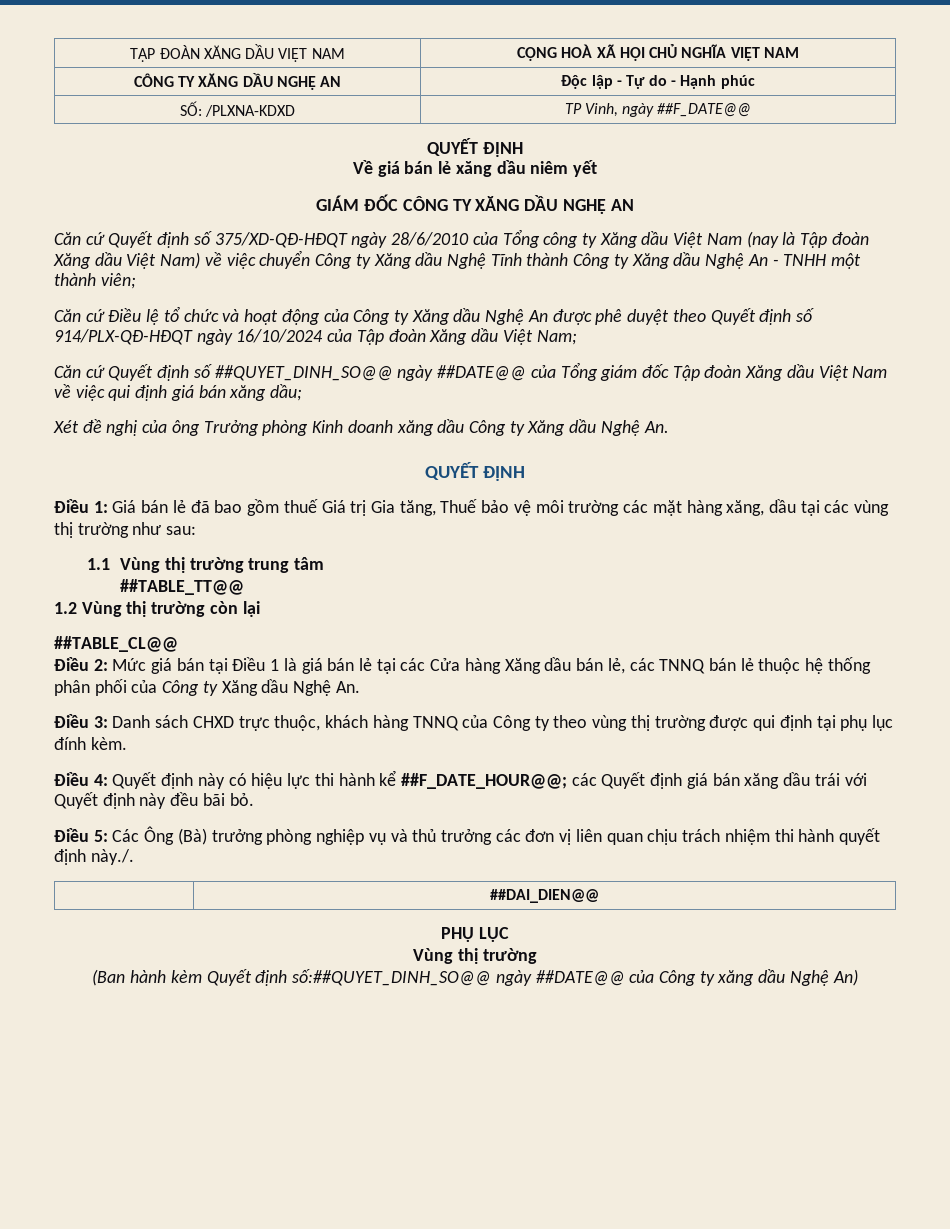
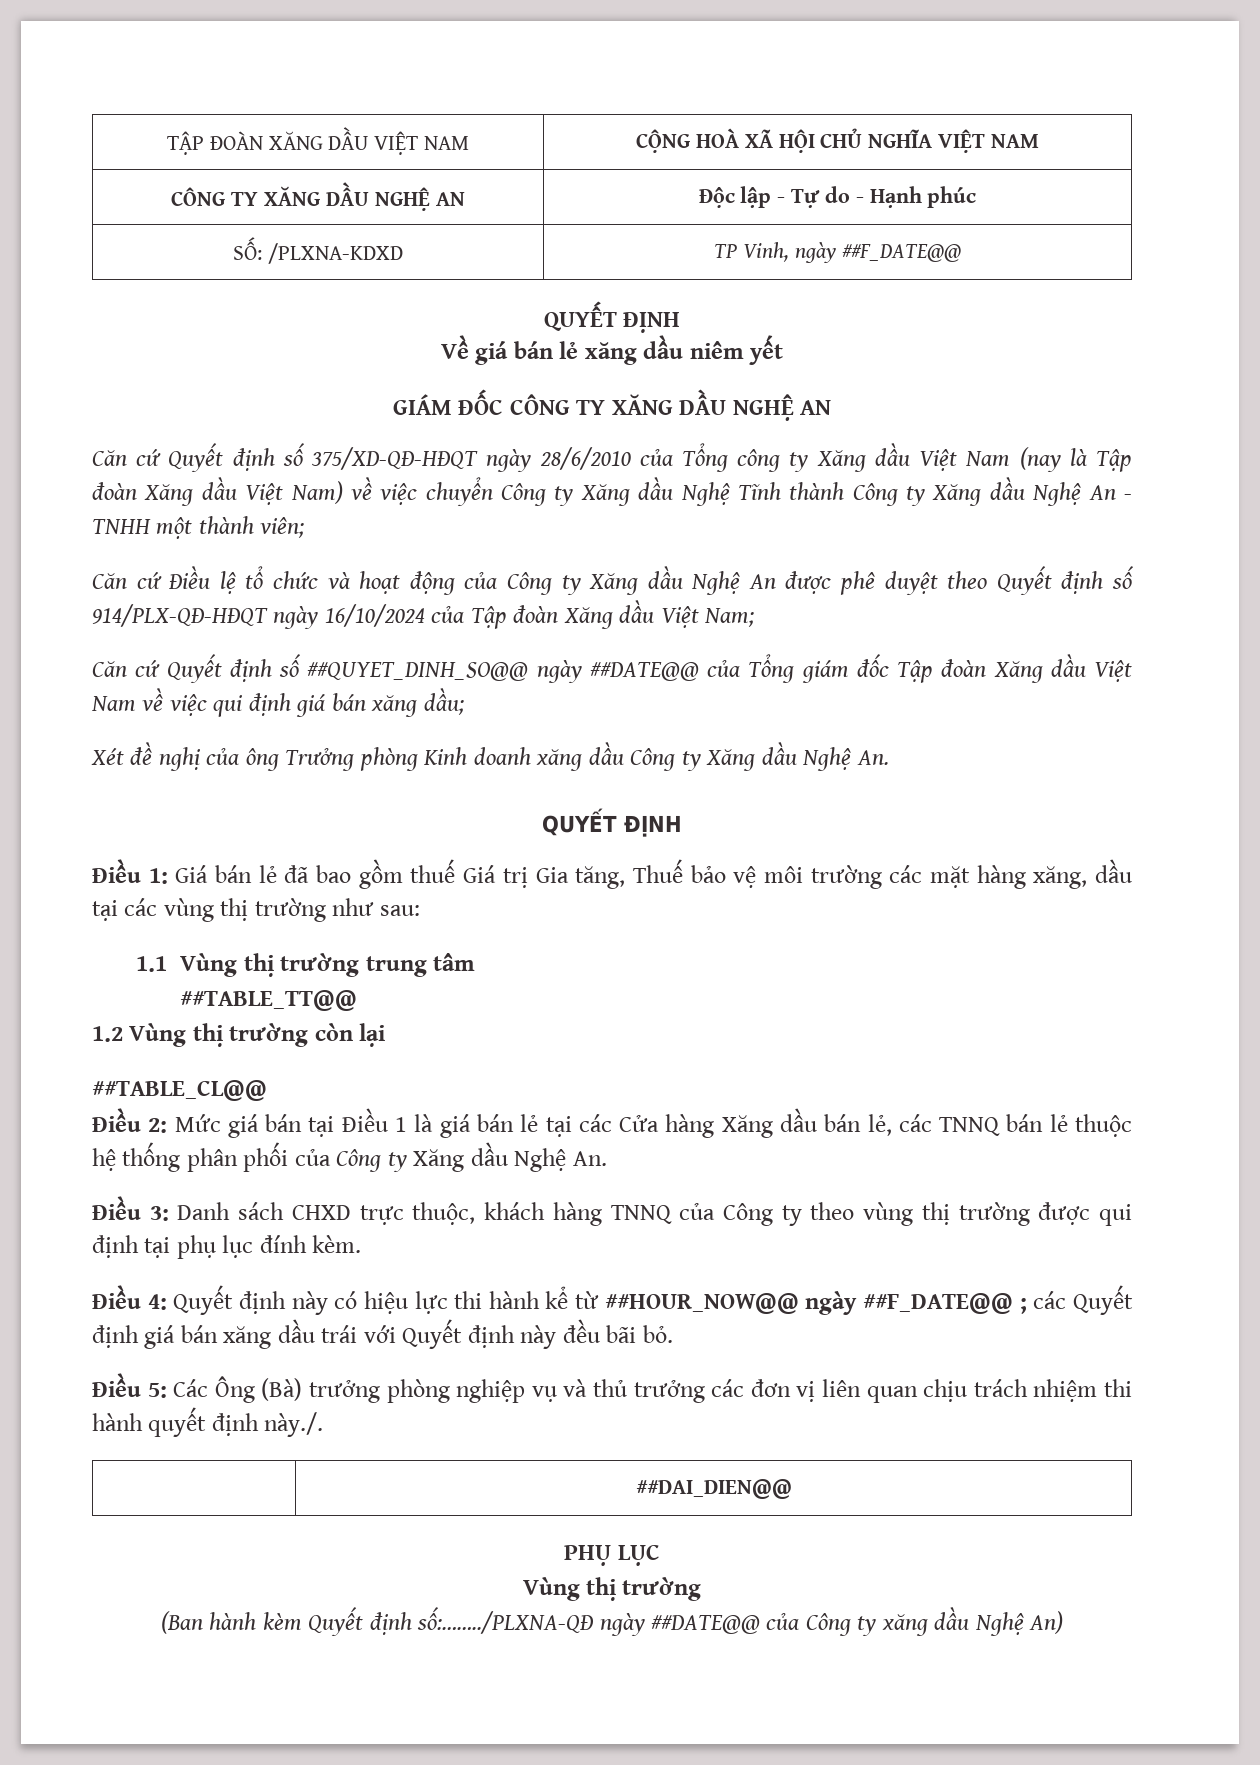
- Điều 4: Quyết định này có hiệu lực thi hành kể ##F_DATE_HOUR@@; các Quyết định giá bán xăng dầu trái với Quyết định này đều bãi bỏ.
+ Điều 4: Quyết định này có hiệu lực thi hành kể từ ##HOUR_NOW@@ ngày ##F_DATE@@ ; các Quyết định giá bán xăng dầu trái với Quyết định này đều bãi bỏ.
- (Ban hành kèm Quyết định số:##QUYET_DINH_SO@@ ngày ##DATE@@ của Công ty xăng dầu Nghệ An)
+ (Ban hành kèm Quyết định số:……../PLXNA-QĐ ngày ##DATE@@ của Công ty xăng dầu Nghệ An)

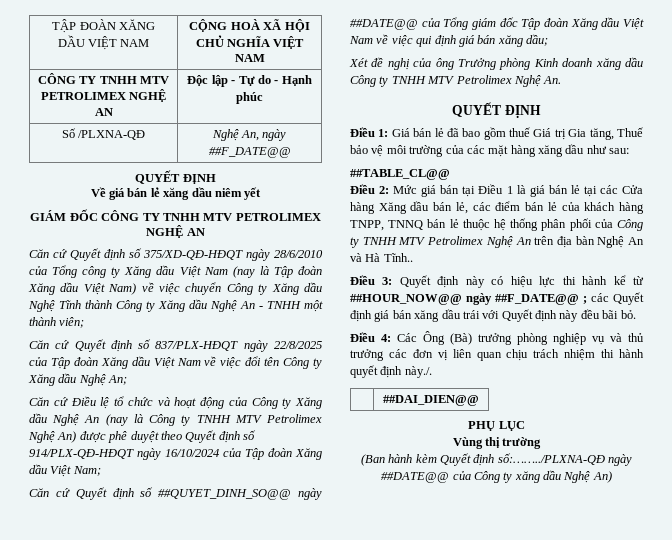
- CÔNG TY XĂNG DẦU NGHỆ AN | Độc lập - Tự do - Hạnh phúc
+ CÔNG TY TNHH MTV PETROLIMEX NGHỆ AN | Độc lập - Tự do - Hạnh phúc
- SỐ: /PLXNA-KDXD | TP Vinh, ngày ##F_DATE@@
+ Số /PLXNA-QĐ | Nghệ An, ngày ##F_DATE@@
- GIÁM ĐỐC CÔNG TY XĂNG DẦU NGHỆ AN
+ GIÁM ĐỐC CÔNG TY TNHH MTV PETROLIMEX NGHỆ AN
+ Căn cứ Quyết định số 837/PLX-HĐQT ngày 22/8/2025 của Tập đoàn Xăng dầu Việt Nam về việc đổi tên Công ty Xăng dầu Nghệ An;
- Căn cứ Điều lệ tổ chức và hoạt động của Công ty Xăng dầu Nghệ An được phê duyệt theo Quyết định số 914/PLX-QĐ-HĐQT ngày 16/10/2024 của Tập đoàn Xăng dầu Việt Nam;
+ Căn cứ Điều lệ tổ chức và hoạt động của Công ty Xăng dầu Nghệ An (nay là Công ty TNHH MTV Petrolimex Nghệ An) được phê duyệt theo Quyết định số 914/PLX-QĐ-HĐQT ngày 16/10/2024 của Tập đoàn Xăng dầu Việt Nam;
- Xét đề nghị của ông Trưởng phòng Kinh doanh xăng dầu Công ty Xăng dầu Nghệ An.
+ Xét đề nghị của ông Trưởng phòng Kinh doanh xăng dầu Công ty TNHH MTV Petrolimex Nghệ An.
- Điều 1: Giá bán lẻ đã bao gồm thuế Giá trị Gia tăng, Thuế bảo vệ môi trường các mặt hàng xăng, dầu tại các vùng thị trường như sau:
- 1.1 Vùng thị trường trung tâm
- ##TABLE_TT@@
- 1.2 Vùng thị trường còn lại
+ Điều 1: Giá bán lẻ đã bao gồm thuế Giá trị Gia tăng, Thuế bảo vệ môi trường của các mặt hàng xăng dầu như sau:
- Mức giá bán tại Điều 1 là giá bán lẻ tại các Cửa hàng Xăng dầu bán lẻ, các TNNQ bán lẻ thuộc hệ thống phân phối của Công ty Xăng dầu Nghệ An.
- Điều 3: Danh sách CHXD trực thuộc, khách hàng TNNQ của Công ty theo vùng thị trường được qui định tại phụ lục đính kèm.
- Điều 4:
+ Mức giá bán tại Điều 1 là giá bán lẻ tại các Cửa hàng Xăng dầu bán lẻ, các điểm bán lẻ của khách hàng TNPP, TNNQ bán lẻ thuộc hệ thống phân phối của Công ty TNHH MTV Petrolimex Nghệ An trên địa bàn Nghệ An và Hà Tĩnh..
+ Điều 3:
- Điều 5: Các Ông (Bà) trưởng phòng nghiệp vụ và thủ trưởng các đơn vị liên quan chịu trách nhiệm thi hành quyết định này./.
+ Điều 4: Các Ông (Bà) trưởng phòng nghiệp vụ và thủ trưởng các đơn vị liên quan chịu trách nhiệm thi hành quyết định này./.

